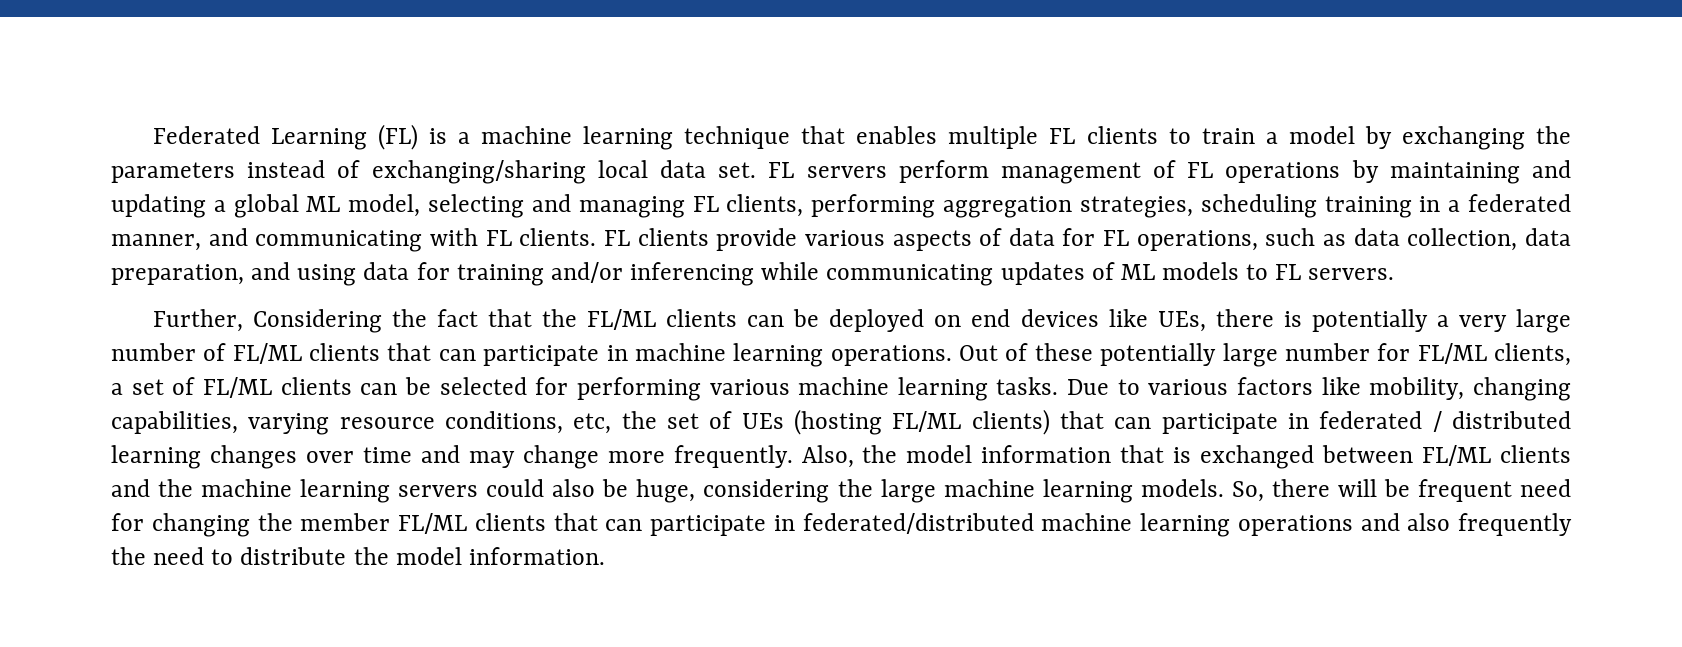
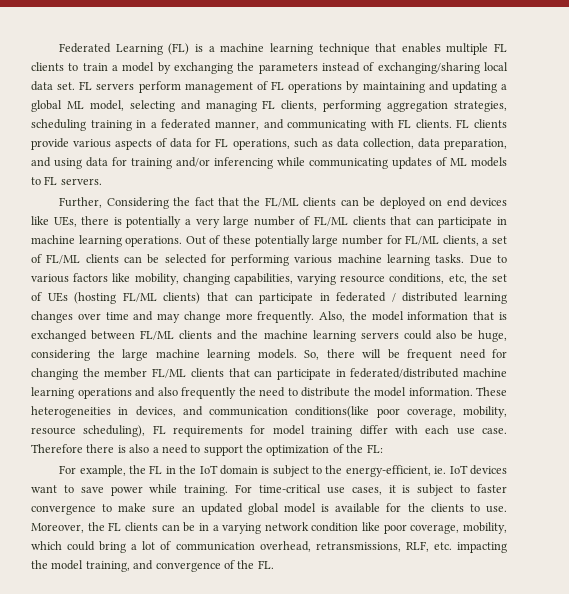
+ These heterogeneities in devices, and communication conditions(like poor coverage, mobility, resource scheduling), FL requirements for model training differ with each use case. Therefore there is also a need to support the optimization of the FL:
+ For example, the FL in the IoT domain is subject to the energy-efficient, ie. IoT devices want to save power while training. For time-critical use cases, it is subject to faster convergence to make sure an updated global model is available for the clients to use. Moreover, the FL clients can be in a varying network condition like poor coverage, mobility, which could bring a lot of communication overhead, retransmissions, RLF, etc. impacting the model training, and convergence of the FL.

